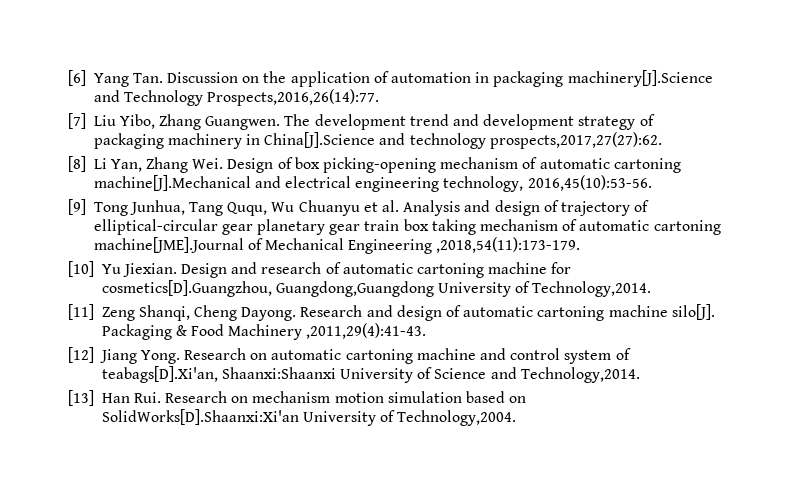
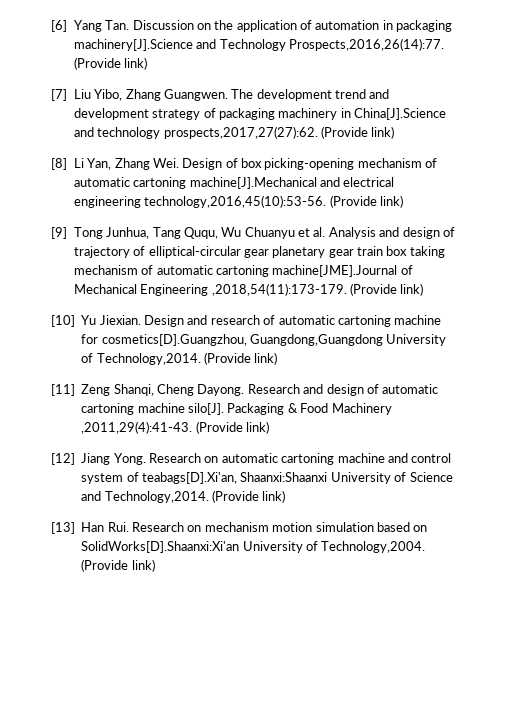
- [6] Yang Tan. Discussion on the application of automation in packaging machinery[J].Science and Technology Prospects,2016,26(14):77.
+ [6] Yang Tan. Discussion on the application of automation in packaging machinery[J].Science and Technology Prospects,2016,26(14):77. (Provide link)
- The development trend and development strategy of packaging machinery in China[J].Science and technology prospects,2017,27(27):62.
+ The development trend and development strategy of packaging machinery in China[J].Science and technology prospects,2017,27(27):62. (Provide link)
- [8] Li Yan, Zhang Wei. Design of box picking-opening mechanism of automatic cartoning machine[J].Mechanical and electrical engineering technology, 2016,45(10):53-56.
+ [8] Li Yan, Zhang Wei. Design of box picking-opening mechanism of automatic cartoning machine[J].Mechanical and electrical engineering technology,2016,45(10):53-56. (Provide link)
- [9] Tong Junhua, Tang Ququ, Wu Chuanyu et al. Analysis and design of trajectory of elliptical-circular gear planetary gear train box taking mechanism of automatic cartoning machine[JME].Journal of Mechanical Engineering ,2018,54(11):173-179.
+ [9] Tong Junhua, Tang Ququ, Wu Chuanyu et al. Analysis and design of trajectory of elliptical-circular gear planetary gear train box taking mechanism of automatic cartoning machine[JME].Journal of Mechanical Engineering ,2018,54(11):173-179. (Provide link)
- Design and research of automatic cartoning machine for cosmetics[D].Guangzhou, Guangdong,Guangdong University of Technology,2014.
+ Design and research of automatic cartoning machine for cosmetics[D].Guangzhou, Guangdong,Guangdong University of Technology,2014. (Provide link)
- Packaging & Food Machinery ,2011,29(4):41-43.
+ Packaging & Food Machinery ,2011,29(4):41-43. (Provide link)
- Research on automatic cartoning machine and control system of teabags[D].Xi'an, Shaanxi:Shaanxi University of Science and Technology,2014.
+ Research on automatic cartoning machine and control system of teabags[D].Xi'an, Shaanxi:Shaanxi University of Science and Technology,2014. (Provide link)
- [13] Han Rui. Research on mechanism motion simulation based on SolidWorks[D].Shaanxi:Xi'an University of Technology,2004.
+ [13] Han Rui. Research on mechanism motion simulation based on SolidWorks[D].Shaanxi:Xi'an University of Technology,2004. (Provide link)

